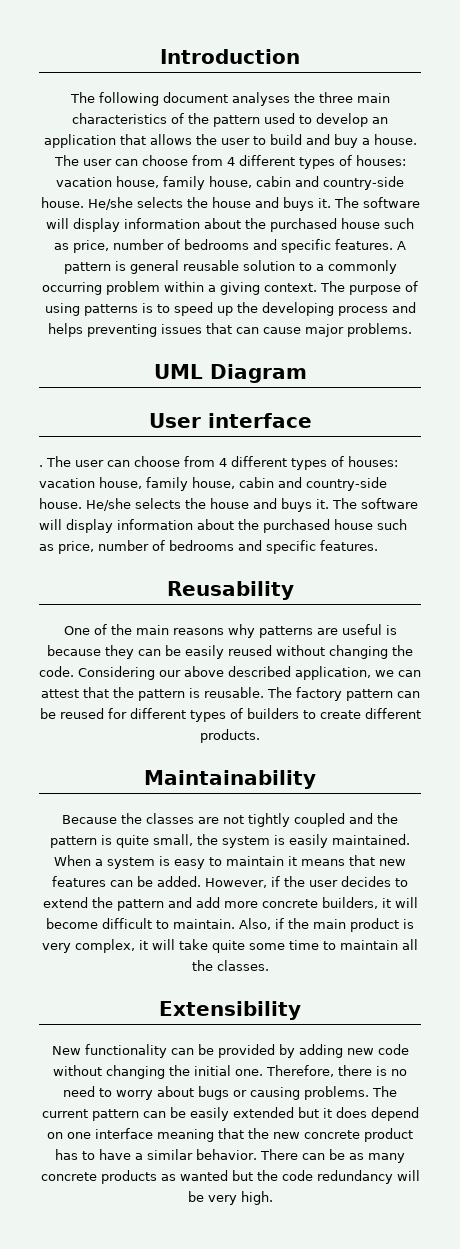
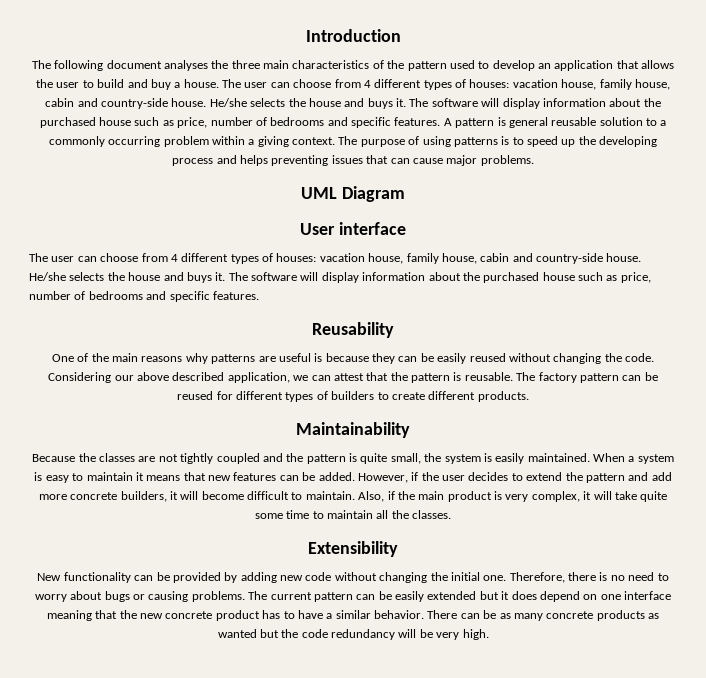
- .

